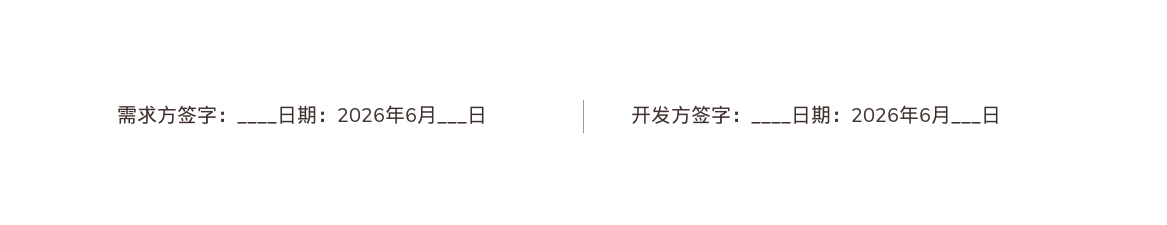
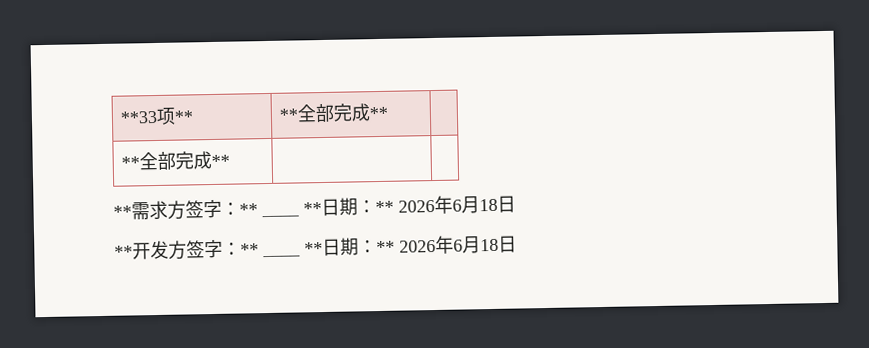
- 需求方签字：____日期：2026年6月___日
+ **33项** | **全部完成** |
+ **全部完成** | |
+ **需求方签字：** ____ **日期：** 2026年6月18日
- 开发方签字：____日期：2026年6月___日
+ **开发方签字：** ____ **日期：** 2026年6月18日

